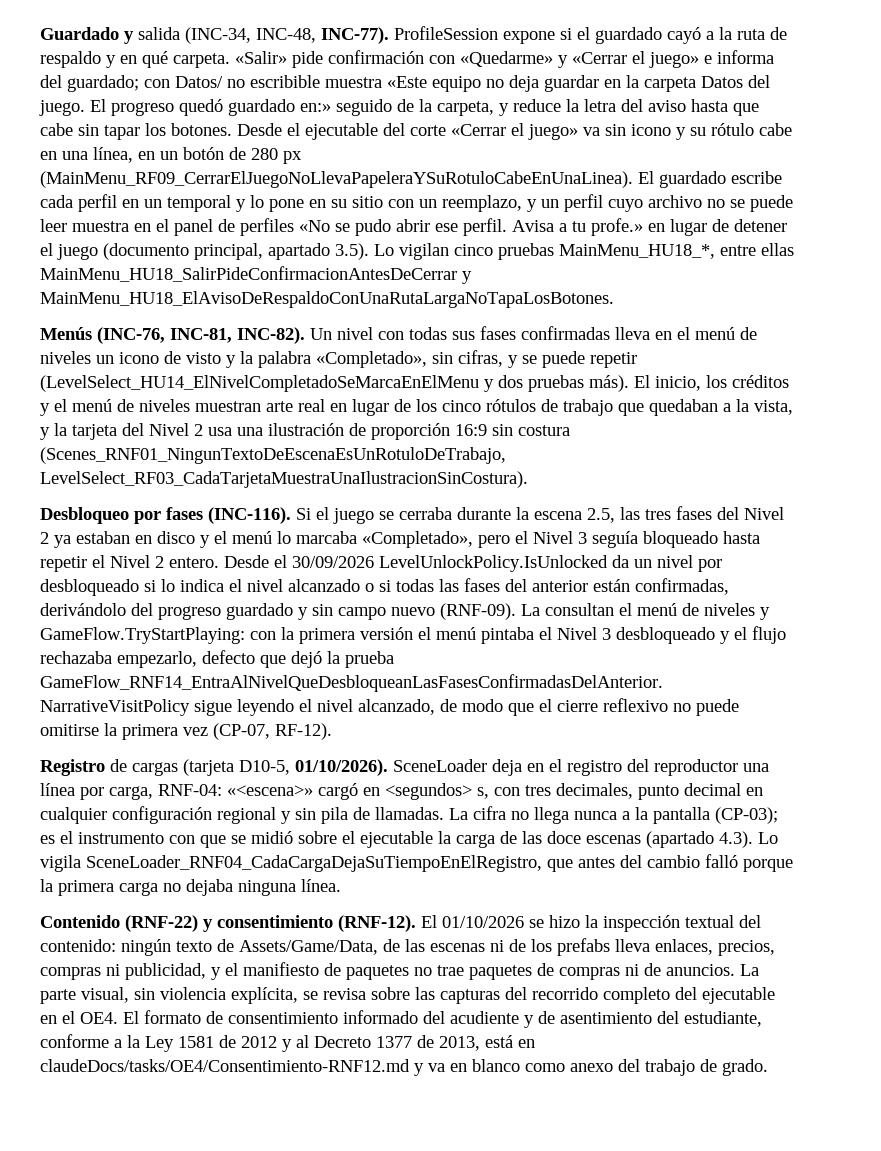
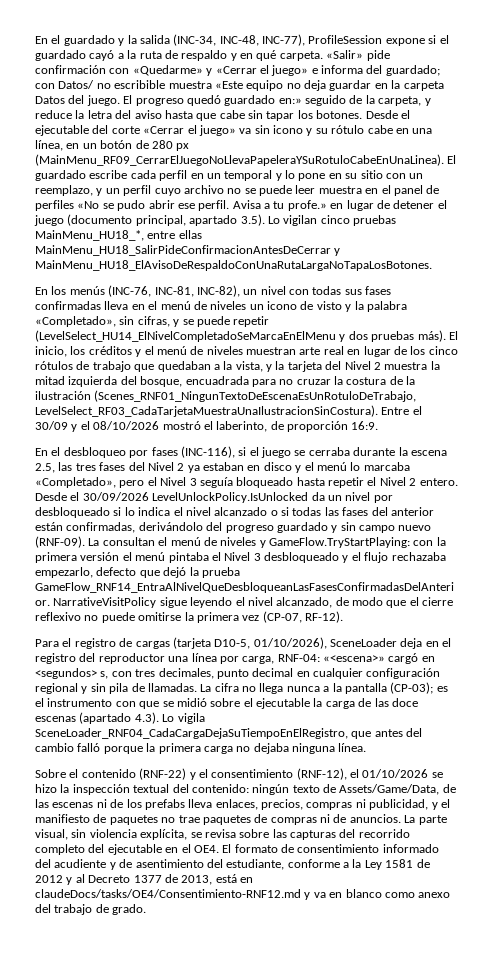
- Guardado y salida (INC-34, INC-48, INC-77). ProfileSession expone si el guardado cayó a la ruta de respaldo y en qué carpeta.
+ En el guardado y la salida (INC-34, INC-48, INC-77), ProfileSession expone si el guardado cayó a la ruta de respaldo y en qué carpeta.
- Menús (INC-76, INC-81, INC-82). Un nivel con todas sus fases confirmadas lleva en el menú de niveles un icono de visto y la palabra «Completado», sin cifras, y se puede repetir (LevelSelect_HU14_ElNivelCompletadoSeMarcaEnElMenu y dos pruebas más).
+ En los menús (INC-76, INC-81, INC-82), un nivel con todas sus fases confirmadas lleva en el menú de niveles un icono de visto y la palabra «Completado», sin cifras, y se puede repetir (LevelSelect_HU14_ElNivelCompletadoSeMarcaEnElMenu y dos pruebas más).
- El inicio, los créditos y el menú de niveles muestran arte real en lugar de los cinco rótulos de trabajo que quedaban a la vista, y la tarjeta del Nivel 2 usa una ilustración de proporción 16:9 sin costura (Scenes_RNF01_NingunTextoDeEscenaEsUnRotuloDeTrabajo, LevelSelect_RF03_CadaTarjetaMuestraUnaIlustracionSinCostura).
- Desbloqueo por fases (INC-116). Si el juego se cerraba durante la escena 2.5, las tres fases del Nivel 2 ya estaban en disco y el menú lo marcaba «Completado», pero el Nivel 3 seguía bloqueado hasta repetir el Nivel 2 entero.
+ El inicio, los créditos y el menú de niveles muestran arte real en lugar de los cinco rótulos de trabajo que quedaban a la vista, y la tarjeta del Nivel 2 muestra la mitad izquierda del bosque, encuadrada para no cruzar la costura de la ilustración (Scenes_RNF01_NingunTextoDeEscenaEsUnRotuloDeTrabajo, LevelSelect_RF03_CadaTarjetaMuestraUnaIlustracionSinCostura). Entre el 30/09 y el 08/10/2026 mostró el laberinto, de proporción 16:9.
+ En el desbloqueo por fases (INC-116), si el juego se cerraba durante la escena 2.5, las tres fases del Nivel 2 ya estaban en disco y el menú lo marcaba «Completado», pero el Nivel 3 seguía bloqueado hasta repetir el Nivel 2 entero.
- Registro de cargas (tarjeta D10-5, 01/10/2026). SceneLoader deja en el registro del reproductor una línea por carga, RNF-04: «<escena>» cargó en <segundos> s, con tres decimales, punto decimal en cualquier configuración regional y sin pila de llamadas.
+ Para el registro de cargas (tarjeta D10-5, 01/10/2026), SceneLoader deja en el registro del reproductor una línea por carga, RNF-04: «<escena>» cargó en <segundos> s, con tres decimales, punto decimal en cualquier configuración regional y sin pila de llamadas.
- Contenido (RNF-22) y consentimiento (RNF-12). El 01/10/2026 se hizo la inspección textual del contenido: ningún texto de Assets/Game/Data, de las escenas ni de los prefabs lleva enlaces, precios, compras ni publicidad, y el manifiesto de paquetes no trae paquetes de compras ni de anuncios.
+ Sobre el contenido (RNF-22) y el consentimiento (RNF-12), el 01/10/2026 se hizo la inspección textual del contenido: ningún texto de Assets/Game/Data, de las escenas ni de los prefabs lleva enlaces, precios, compras ni publicidad, y el manifiesto de paquetes no trae paquetes de compras ni de anuncios.

